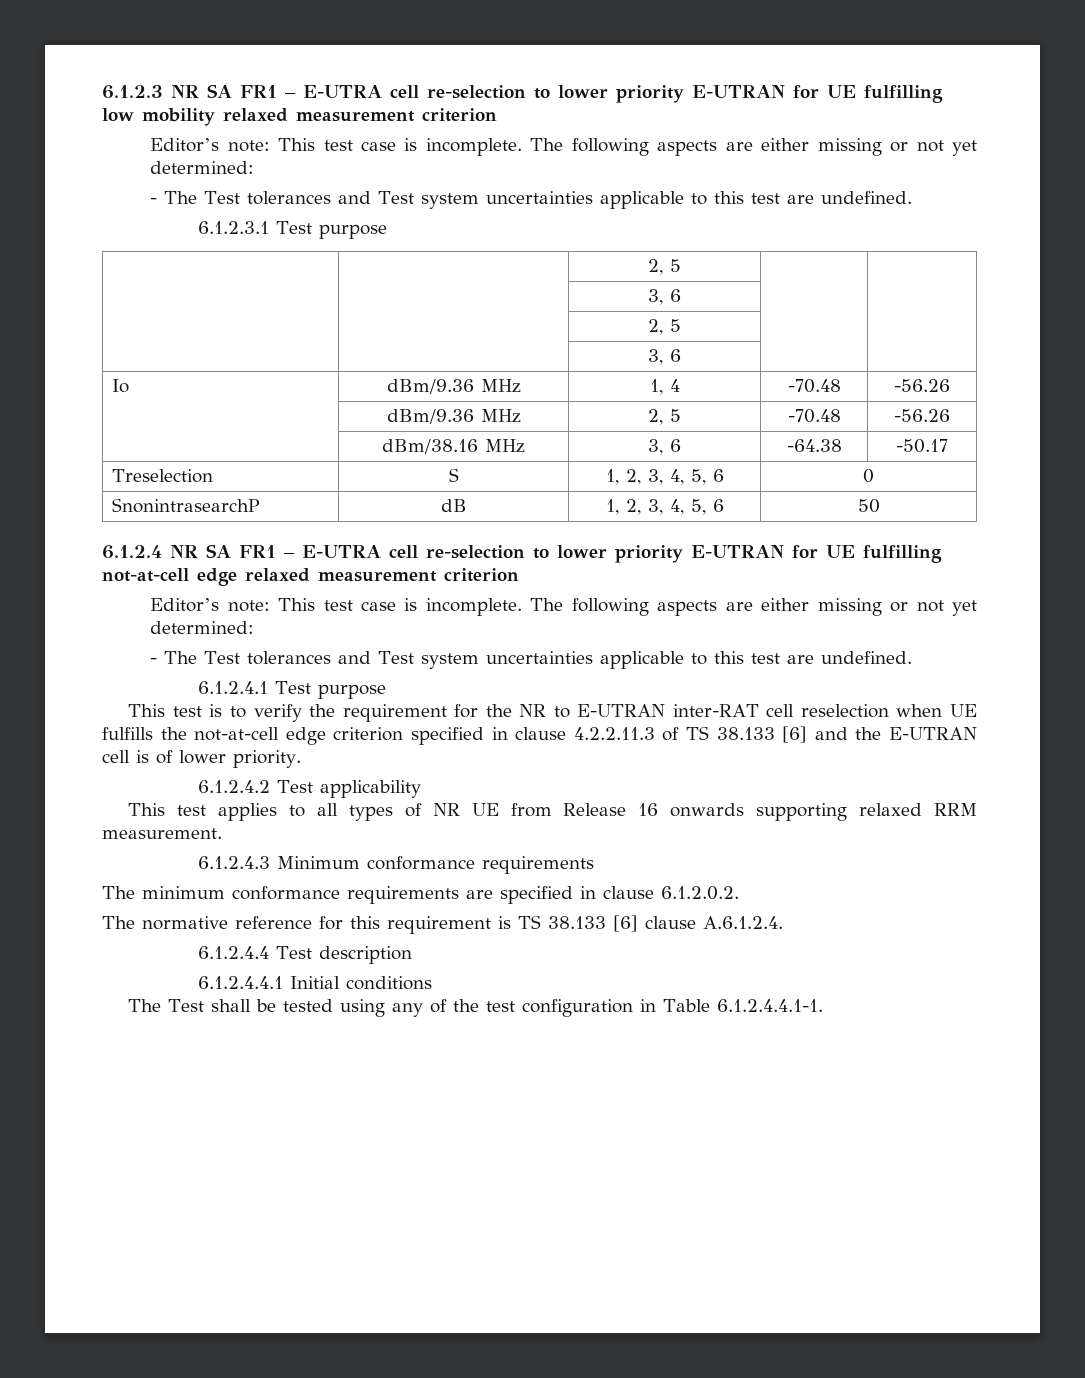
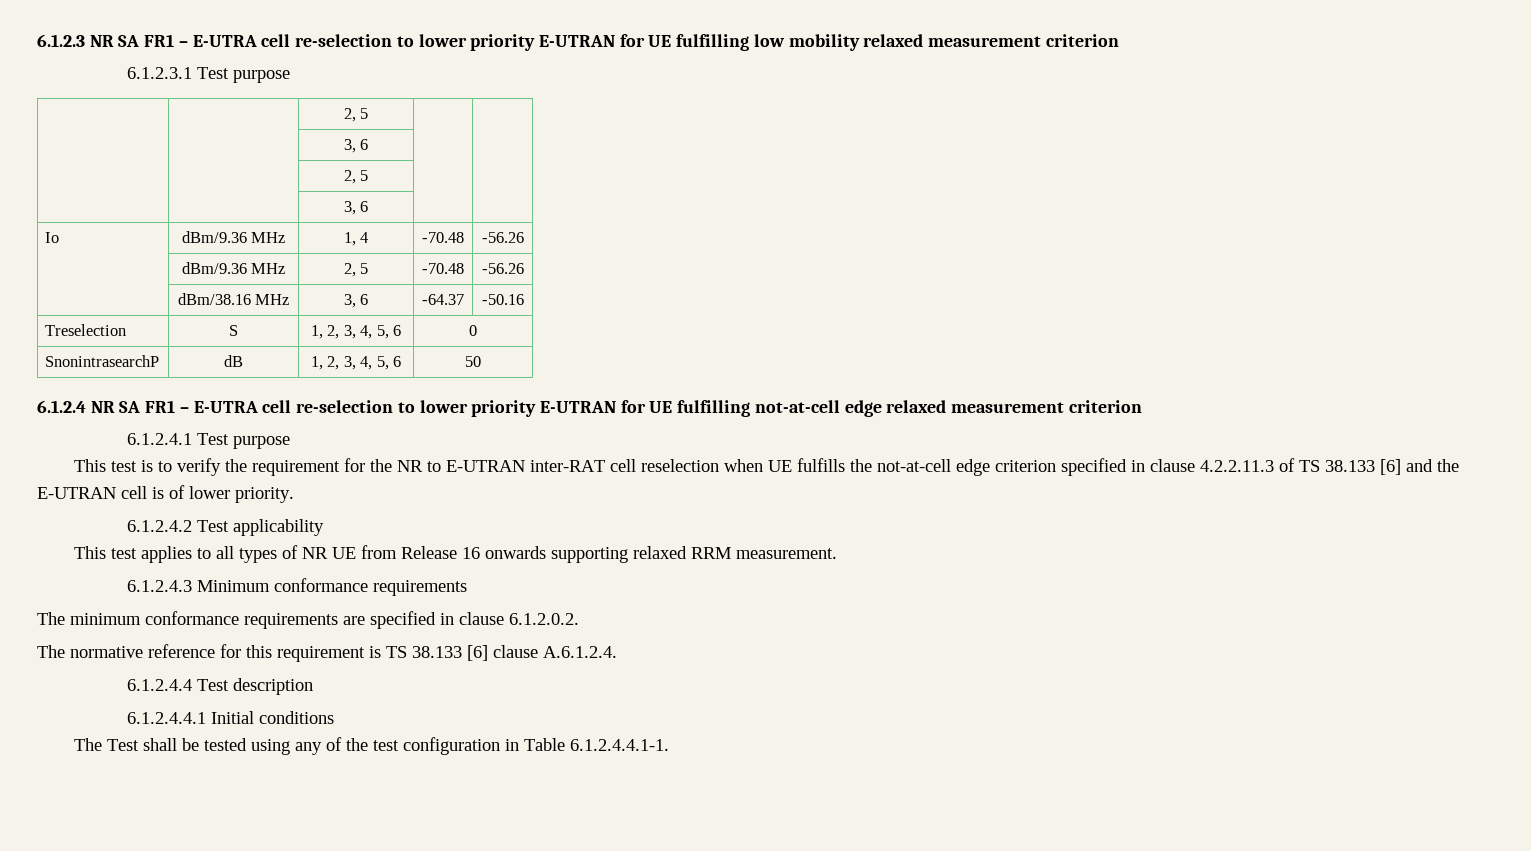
  6.1.2.3 NR SA FR1 – E-UTRA cell re-selection to lower priority E-UTRAN for UE fulfilling low mobility relaxed measurement criterion
- Editor’s note: This test case is incomplete. The following aspects are either missing or not yet determined:
- - The Test tolerances and Test system uncertainties applicable to this test are undefined.
- | dBm/38.16 MHz | 3, 6 | -64.38 | -50.17
+ | dBm/38.16 MHz | 3, 6 | -64.37 | -50.16
  6.1.2.4 NR SA FR1 – E-UTRA cell re-selection to lower priority E-UTRAN for UE fulfilling not-at-cell edge relaxed measurement criterion
- Editor’s note: This test case is incomplete. The following aspects are either missing or not yet determined:
- - The Test tolerances and Test system uncertainties applicable to this test are undefined.

